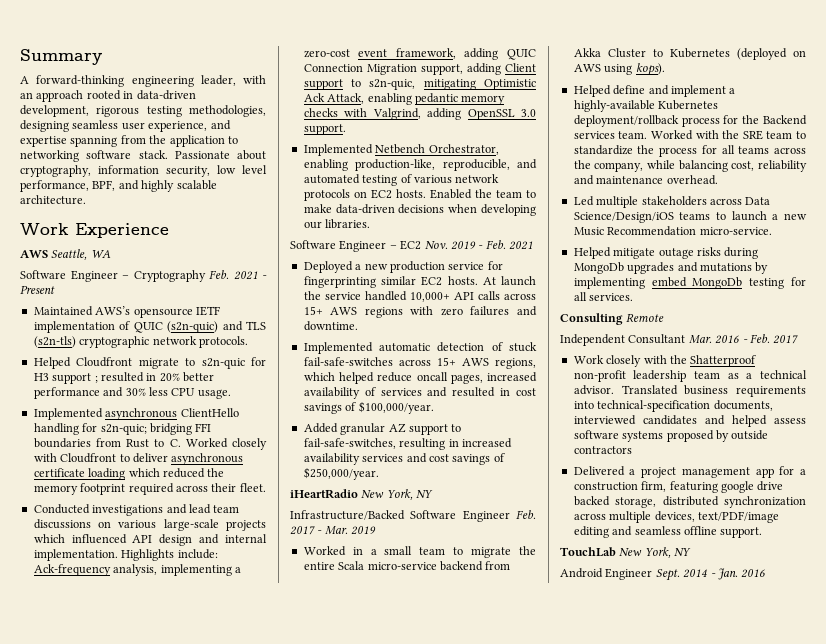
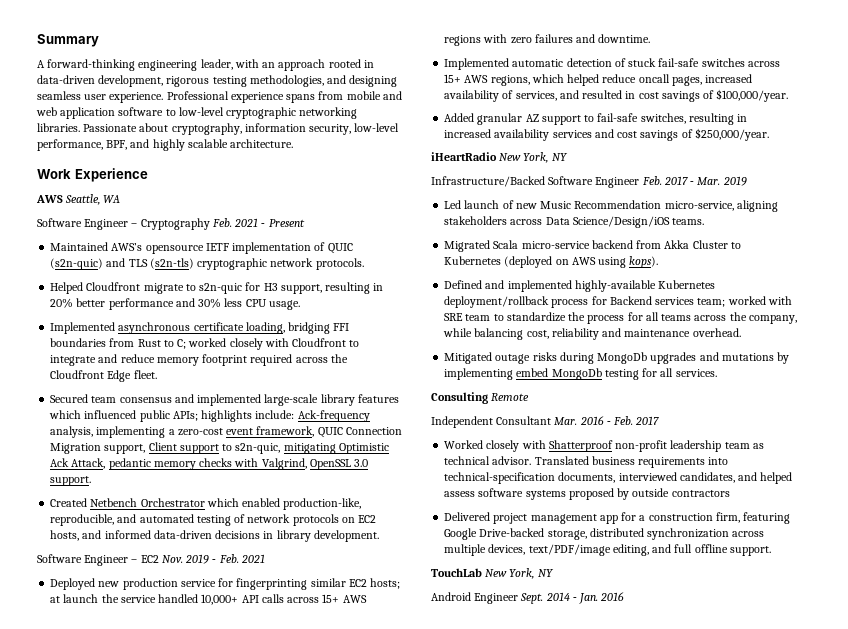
- A forward-thinking engineering leader, with an approach rooted in data-driven development, rigorous testing methodologies, designing seamless user experience, and expertise spanning from the application to networking software stack.
+ A forward-thinking engineering leader, with an approach rooted in data-driven development, rigorous testing methodologies, and designing seamless user experience. Professional experience spans from mobile and web application software to low-level cryptographic networking libraries.
- Passionate about cryptography, information security, low level performance, BPF, and highly scalable architecture.
+ Passionate about cryptography, information security, low-level performance, BPF, and highly scalable architecture.
- Helped Cloudfront migrate to s2n-quic for H3 support ; resulted in 20% better performance and 30% less CPU usage.
+ Helped Cloudfront migrate to s2n-quic for H3 support, resulting in 20% better performance and 30% less CPU usage.
- Implemented asynchronous ClientHello handling for s2n-quic; bridging FFI boundaries from Rust to C. Worked closely with Cloudfront to deliver asynchronous certificate loading which reduced the memory footprint required across their fleet.
- Conducted investigations and lead team discussions on various large-scale projects which influenced API design and internal implementation. Highlights include: Ack-frequency analysis, implementing a zero-cost event framework, adding QUIC Connection Migration support, adding Client support to s2n-quic, mitigating Optimistic Ack Attack, enabling pedantic memory checks with Valgrind, adding OpenSSL 3.0 support.
+ Implemented asynchronous certificate loading, bridging FFI boundaries from Rust to C; worked closely with Cloudfront to integrate and reduce memory footprint required across the Cloudfront Edge fleet.
+ Secured team consensus and implemented large-scale library features which influenced public APIs; highlights include: Ack-frequency analysis, implementing a zero-cost event framework, QUIC Connection Migration support, Client support to s2n-quic, mitigating Optimistic Ack Attack, pedantic memory checks with Valgrind, OpenSSL 3.0 support.
- Implemented Netbench Orchestrator, enabling production-like, reproducible, and automated testing of various network protocols on EC2 hosts. Enabled the team to make data-driven decisions when developing our libraries.
+ Created Netbench Orchestrator which enabled production-like, reproducible, and automated testing of network protocols on EC2 hosts, and informed data-driven decisions in library development.
- Deployed a new production service for fingerprinting similar EC2 hosts. At launch the service handled 10,000+ API calls across 15+ AWS regions with zero failures and downtime.
+ Deployed new production service for fingerprinting similar EC2 hosts; at launch the service handled 10,000+ API calls across 15+ AWS regions with zero failures and downtime.
- Implemented automatic detection of stuck fail-safe-switches across 15+ AWS regions, which helped reduce oncall pages, increased availability of services and resulted in cost savings of $100,000/year.
+ Implemented automatic detection of stuck fail-safe switches across 15+ AWS regions, which helped reduce oncall pages, increased availability of services, and resulted in cost savings of $100,000/year.
- Added granular AZ support to fail-safe-switches, resulting in increased availability services and cost savings of $250,000/year.
+ Added granular AZ support to fail-safe switches, resulting in increased availability services and cost savings of $250,000/year.
- Worked in a small team to migrate the entire Scala micro-service backend from Akka Cluster to Kubernetes (deployed on AWS using kops).
+ Led launch of new Music Recommendation micro-service, aligning stakeholders across Data Science/Design/iOS teams.
+ Migrated Scala micro-service backend from Akka Cluster to Kubernetes (deployed on AWS using kops).
- Helped define and implement a highly-available Kubernetes deployment/rollback process for the Backend services team. Worked with the SRE team to standardize the process for all teams across the company, while balancing cost, reliability and maintenance overhead.
+ Defined and implemented highly-available Kubernetes deployment/rollback process for Backend services team; worked with SRE team to standardize the process for all teams across the company, while balancing cost, reliability and maintenance overhead.
- Led multiple stakeholders across Data Science/Design/iOS teams to launch a new Music Recommendation micro-service.
- Helped mitigate outage risks during MongoDb upgrades and mutations by implementing embed MongoDb testing for all services.
+ Mitigated outage risks during MongoDb upgrades and mutations by implementing embed MongoDb testing for all services.
- Work closely with the Shatterproof non-profit leadership team as a technical advisor.
+ Worked closely with Shatterproof non-profit leadership team as technical advisor.
- Translated business requirements into technical-specification documents, interviewed candidates and helped assess software systems proposed by outside contractors
+ Translated business requirements into technical-specification documents, interviewed candidates, and helped assess software systems proposed by outside contractors
- Delivered a project management app for a construction firm, featuring google drive backed storage, distributed synchronization across multiple devices, text/PDF/image editing and seamless offline support.
+ Delivered project management app for a construction firm, featuring Google Drive-backed storage, distributed synchronization across multiple devices, text/PDF/image editing, and full offline support.

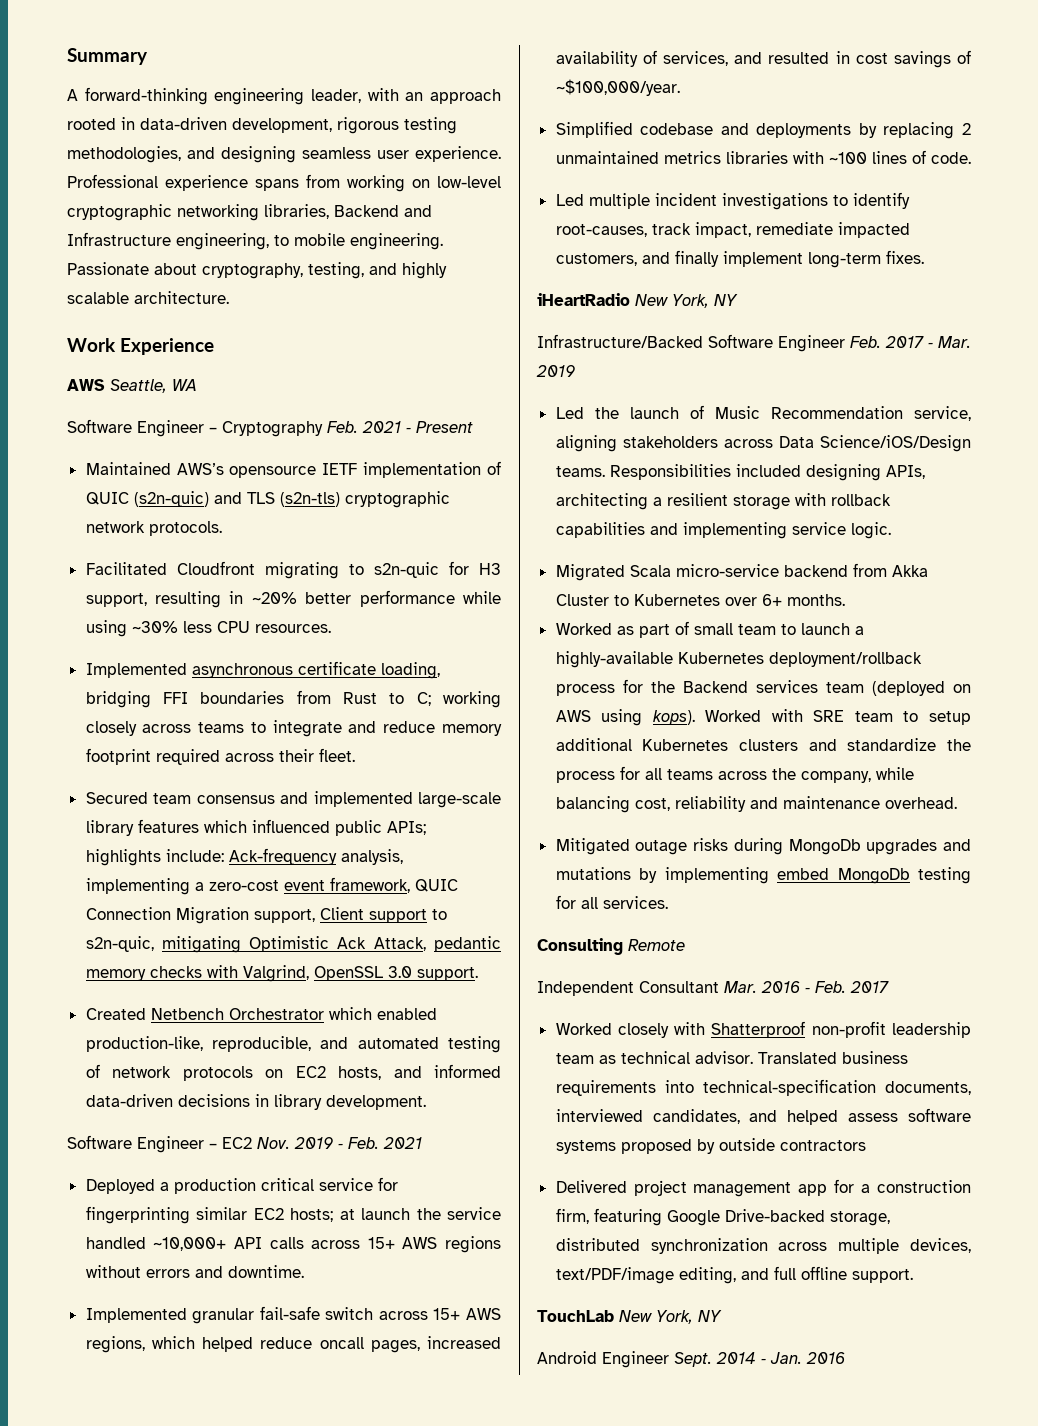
- Professional experience spans from mobile and web application software to low-level cryptographic networking libraries. Passionate about cryptography, information security, low-level performance, BPF, and highly scalable architecture.
+ Professional experience spans from working on low-level cryptographic networking libraries, Backend and Infrastructure engineering, to mobile engineering. Passionate about cryptography, testing, and highly scalable architecture.
- Helped Cloudfront migrate to s2n-quic for H3 support, resulting in 20% better performance and 30% less CPU usage.
+ Facilitated Cloudfront migrating to s2n-quic for H3 support, resulting in ~20% better performance while using ~30% less CPU resources.
- Implemented asynchronous certificate loading, bridging FFI boundaries from Rust to C; worked closely with Cloudfront to integrate and reduce memory footprint required across the Cloudfront Edge fleet.
+ Implemented asynchronous certificate loading, bridging FFI boundaries from Rust to C; working closely across teams to integrate and reduce memory footprint required across their fleet.
- Deployed new production service for fingerprinting similar EC2 hosts; at launch the service handled 10,000+ API calls across 15+ AWS regions with zero failures and downtime.
+ Deployed a production critical service for fingerprinting similar EC2 hosts; at launch the service handled ~10,000+ API calls across 15+ AWS regions without errors and downtime.
- Implemented automatic detection of stuck fail-safe switches across 15+ AWS regions, which helped reduce oncall pages, increased availability of services, and resulted in cost savings of $100,000/year.
- Added granular AZ support to fail-safe switches, resulting in increased availability services and cost savings of $250,000/year.
+ Implemented granular fail-safe switch across 15+ AWS regions, which helped reduce oncall pages, increased availability of services, and resulted in cost savings of ~$100,000/year.
+ Simplified codebase and deployments by replacing 2 unmaintained metrics libraries with ~100 lines of code.
+ Led multiple incident investigations to identify root-causes, track impact, remediate impacted customers, and finally implement long-term fixes.
- Led launch of new Music Recommendation micro-service, aligning stakeholders across Data Science/Design/iOS teams.
+ Led the launch of Music Recommendation service, aligning stakeholders across Data Science/iOS/Design teams. Responsibilities included designing APIs, architecting a resilient storage with rollback capabilities and implementing service logic.
- Migrated Scala micro-service backend from Akka Cluster to Kubernetes (deployed on AWS using kops).
- Defined and implemented highly-available Kubernetes deployment/rollback process for Backend services team; worked with SRE team to standardize the process for all teams across the company, while balancing cost, reliability and maintenance overhead.
+ Migrated Scala micro-service backend from Akka Cluster to Kubernetes over 6+ months.
+ Worked as part of small team to launch a highly-available Kubernetes deployment/rollback process for the Backend services team (deployed on AWS using kops). Worked with SRE team to setup additional Kubernetes clusters and standardize the process for all teams across the company, while balancing cost, reliability and maintenance overhead.

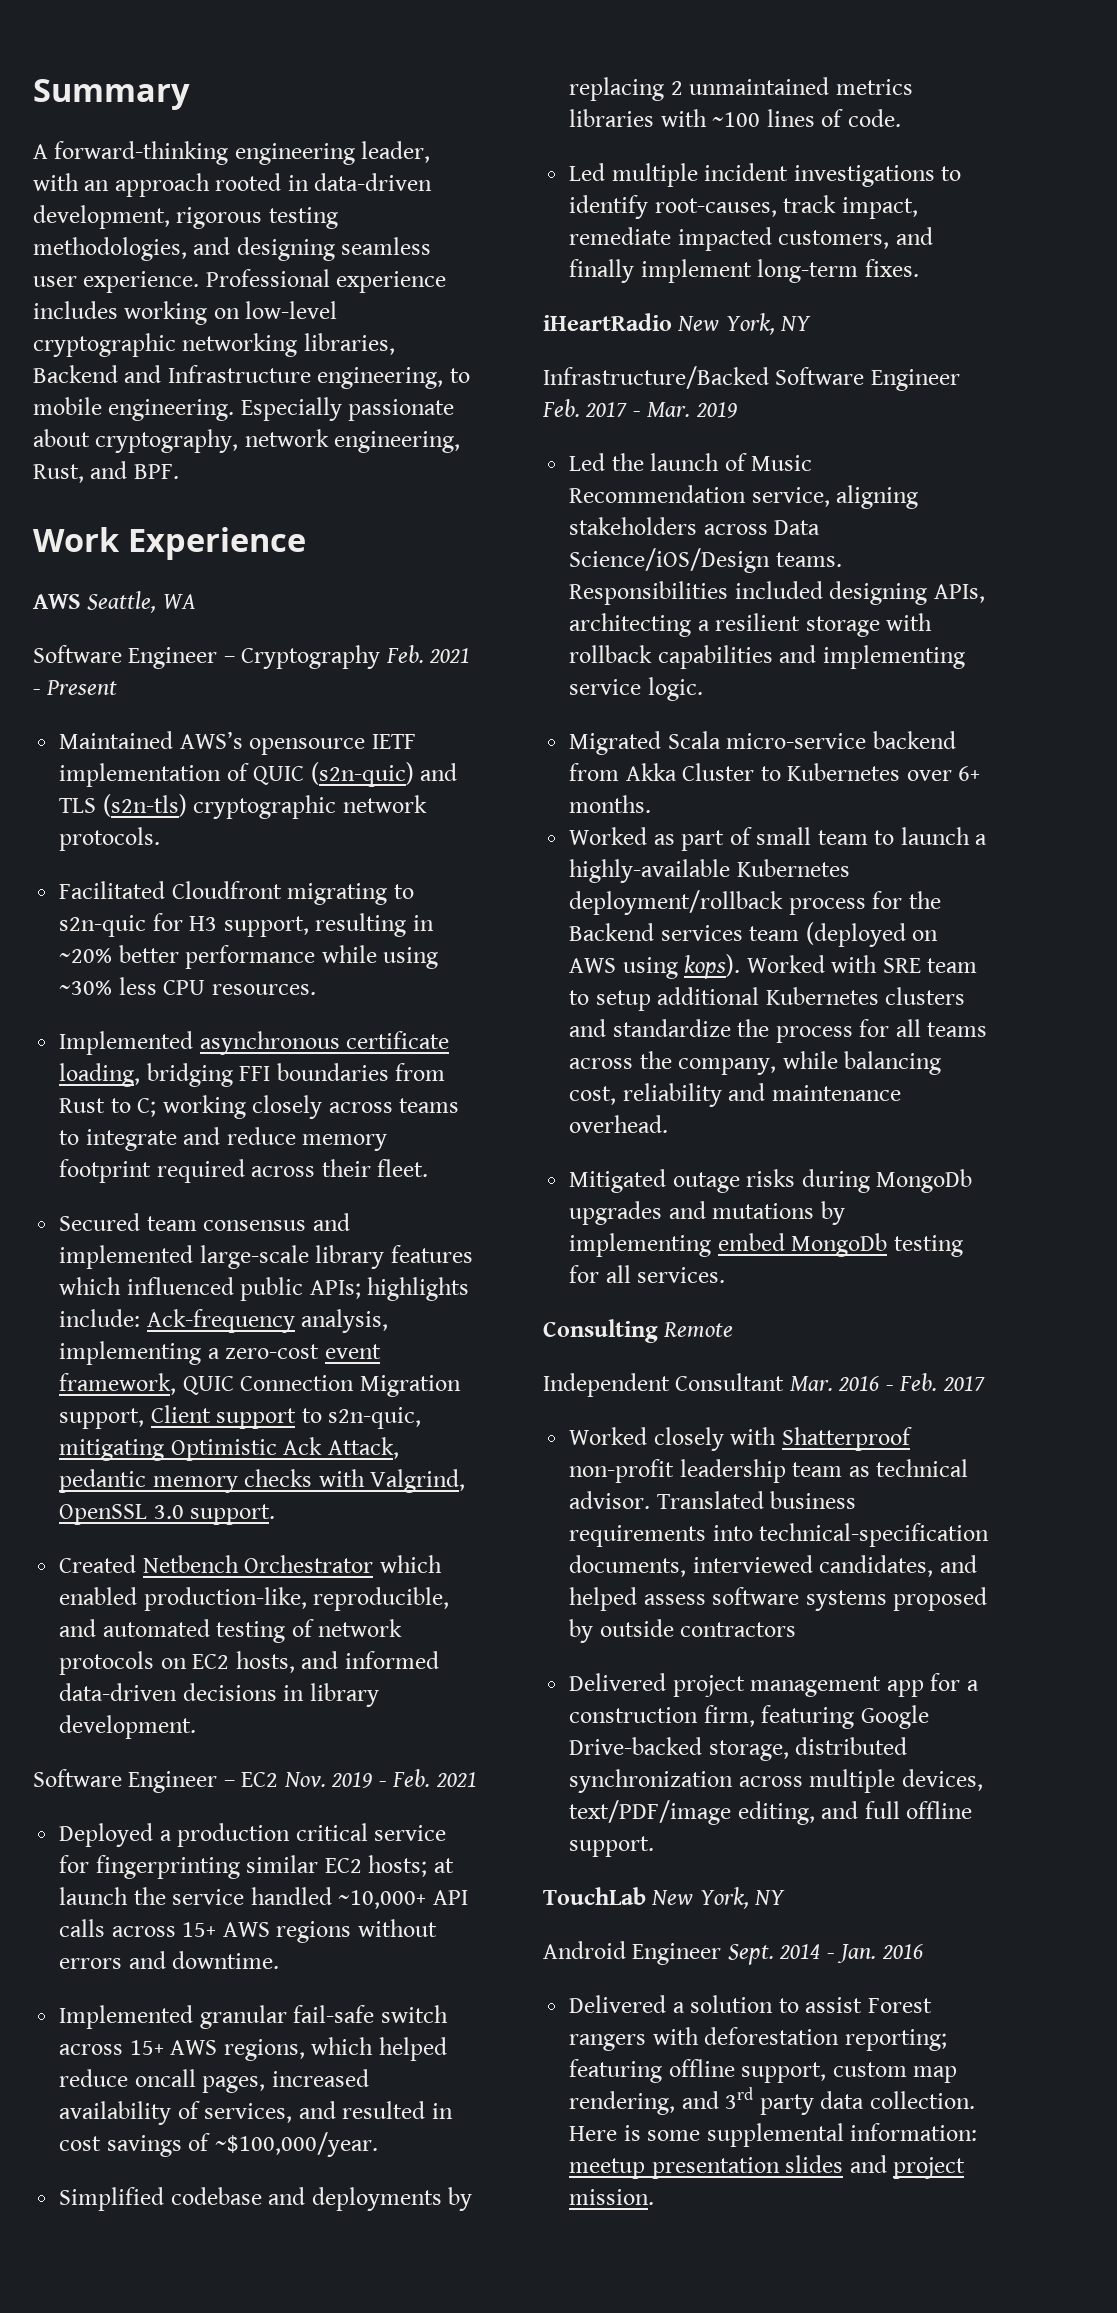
- Professional experience spans from working on low-level cryptographic networking libraries, Backend and Infrastructure engineering, to mobile engineering.
+ Professional experience includes working on low-level cryptographic networking libraries, Backend and Infrastructure engineering, to mobile engineering.
- Passionate about cryptography, testing, and highly scalable architecture.
+ Especially passionate about cryptography, network engineering, Rust, and BPF.
+ Delivered a solution to assist Forest rangers with deforestation reporting; featuring offline support, custom map rendering, and 3rd party data collection. Here is some supplemental information: meetup presentation slides and project mission.

